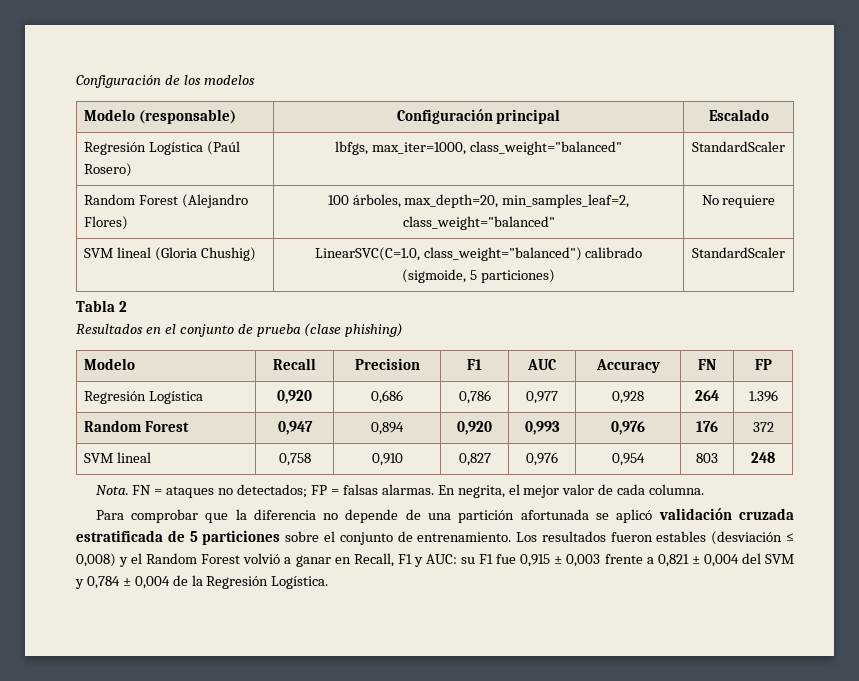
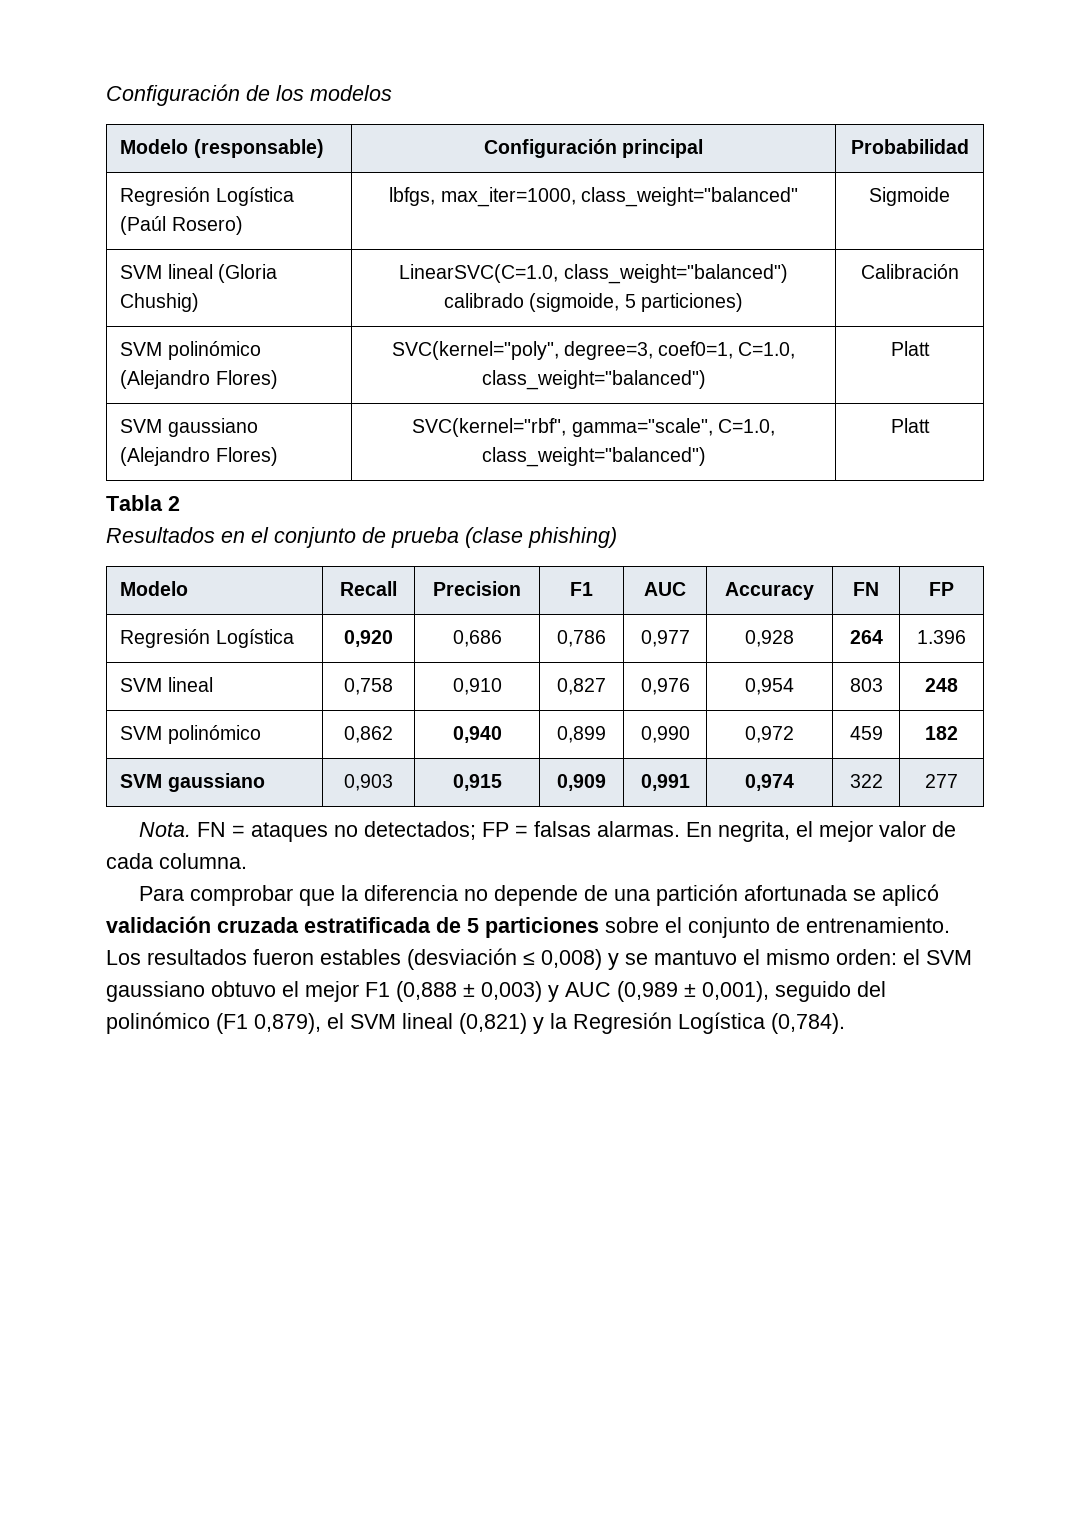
- Modelo (responsable) | Configuración principal | Escalado
+ Modelo (responsable) | Configuración principal | Probabilidad
- Regresión Logística (Paúl Rosero) | lbfgs, max_iter=1000, class_weight="balanced" | StandardScaler
- Random Forest (Alejandro Flores) | 100 árboles, max_depth=20, min_samples_leaf=2, class_weight="balanced" | No requiere
+ Regresión Logística (Paúl Rosero) | lbfgs, max_iter=1000, class_weight="balanced" | Sigmoide
- SVM lineal (Gloria Chushig) | LinearSVC(C=1.0, class_weight="balanced") calibrado (sigmoide, 5 particiones) | StandardScaler
+ SVM lineal (Gloria Chushig) | LinearSVC(C=1.0, class_weight="balanced") calibrado (sigmoide, 5 particiones) | Calibración
+ SVM polinómico (Alejandro Flores) | SVC(kernel="poly", degree=3, coef0=1, C=1.0, class_weight="balanced") | Platt
+ SVM gaussiano (Alejandro Flores) | SVC(kernel="rbf", gamma="scale", C=1.0, class_weight="balanced") | Platt
- Random Forest | 0,947 | 0,894 | 0,920 | 0,993 | 0,976 | 176 | 372
+ SVM polinómico | 0,862 | 0,940 | 0,899 | 0,990 | 0,972 | 459 | 182
+ SVM gaussiano | 0,903 | 0,915 | 0,909 | 0,991 | 0,974 | 322 | 277
- Los resultados fueron estables (desviación ≤ 0,008) y el Random Forest volvió a ganar en Recall, F1 y AUC: su F1 fue 0,915 ± 0,003 frente a 0,821 ± 0,004 del SVM y 0,784 ± 0,004 de la Regresión Logística.
+ Los resultados fueron estables (desviación ≤ 0,008) y se mantuvo el mismo orden: el SVM gaussiano obtuvo el mejor F1 (0,888 ± 0,003) y AUC (0,989 ± 0,001), seguido del polinómico (F1 0,879), el SVM lineal (0,821) y la Regresión Logística (0,784).

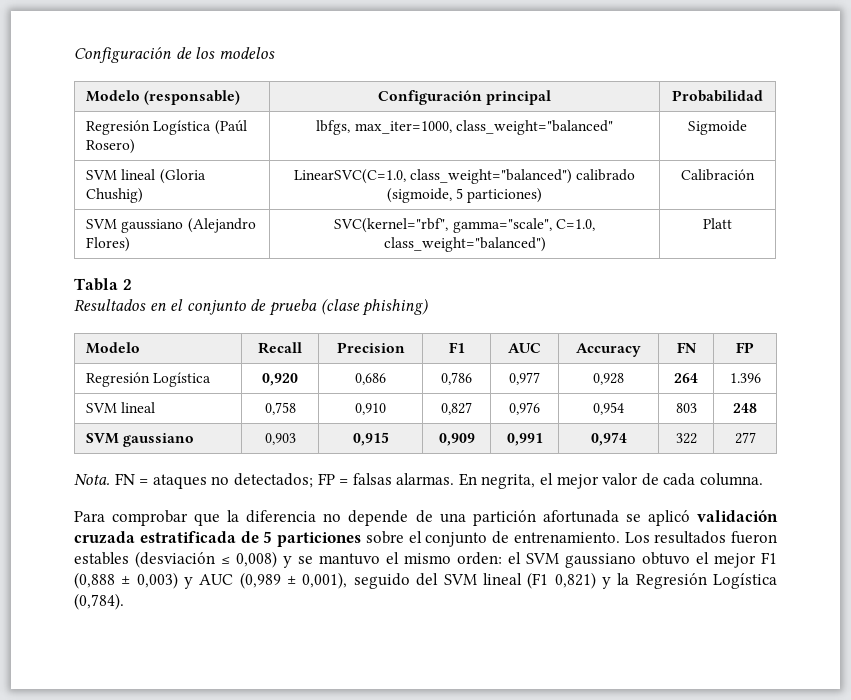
- SVM polinómico (Alejandro Flores) | SVC(kernel="poly", degree=3, coef0=1, C=1.0, class_weight="balanced") | Platt
- SVM polinómico | 0,862 | 0,940 | 0,899 | 0,990 | 0,972 | 459 | 182
- Los resultados fueron estables (desviación ≤ 0,008) y se mantuvo el mismo orden: el SVM gaussiano obtuvo el mejor F1 (0,888 ± 0,003) y AUC (0,989 ± 0,001), seguido del polinómico (F1 0,879), el SVM lineal (0,821) y la Regresión Logística (0,784).
+ Los resultados fueron estables (desviación ≤ 0,008) y se mantuvo el mismo orden: el SVM gaussiano obtuvo el mejor F1 (0,888 ± 0,003) y AUC (0,989 ± 0,001), seguido del SVM lineal (F1 0,821) y la Regresión Logística (0,784).

